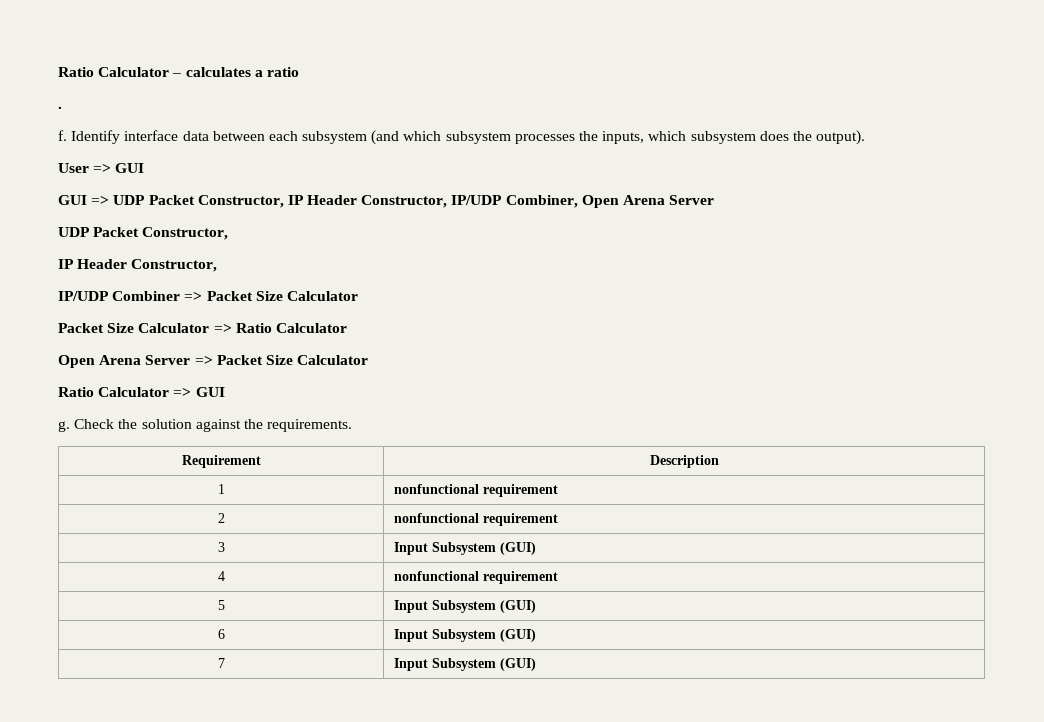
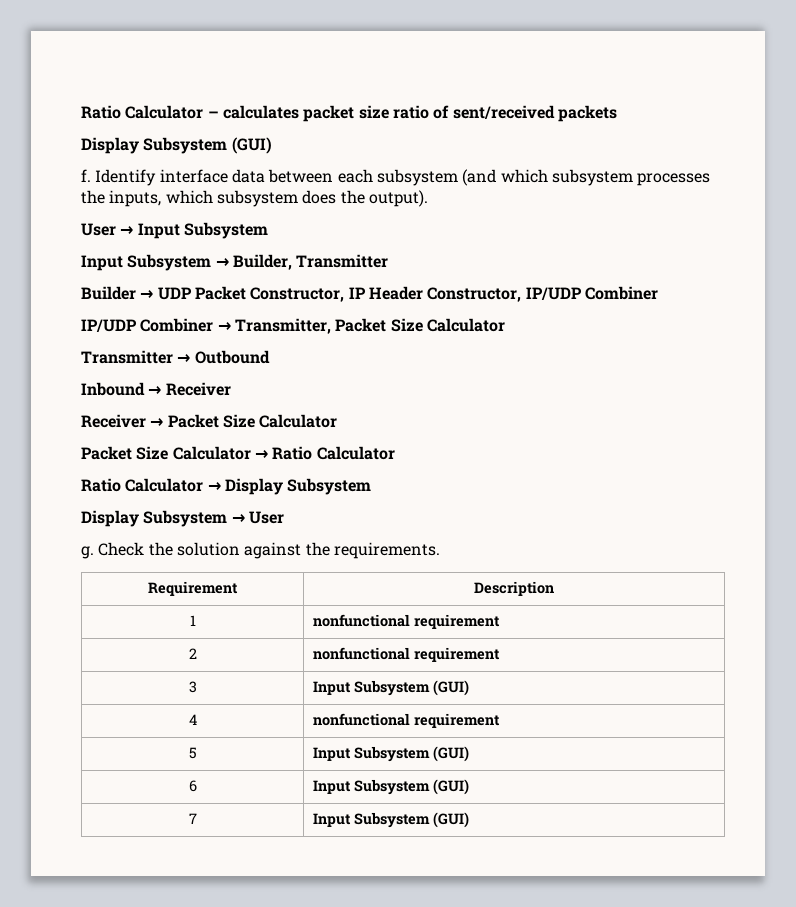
- Ratio Calculator – calculates a ratio
- .
+ Ratio Calculator – calculates packet size ratio of sent/received packets
+ Display Subsystem (GUI)
- User => GUI
- GUI => UDP Packet Constructor, IP Header Constructor, IP/UDP Combiner, Open Arena Server
- UDP Packet Constructor,
- IP Header Constructor,
- IP/UDP Combiner => Packet Size Calculator
+ User → Input Subsystem
+ Input Subsystem → Builder, Transmitter
+ Builder → UDP Packet Constructor, IP Header Constructor, IP/UDP Combiner
+ IP/UDP Combiner → Transmitter, Packet Size Calculator
+ Transmitter → Outbound
+ Inbound → Receiver
+ Receiver → Packet Size Calculator
- Packet Size Calculator => Ratio Calculator
+ Packet Size Calculator → Ratio Calculator
- Open Arena Server => Packet Size Calculator
- Ratio Calculator => GUI
+ Ratio Calculator → Display Subsystem
+ Display Subsystem → User

